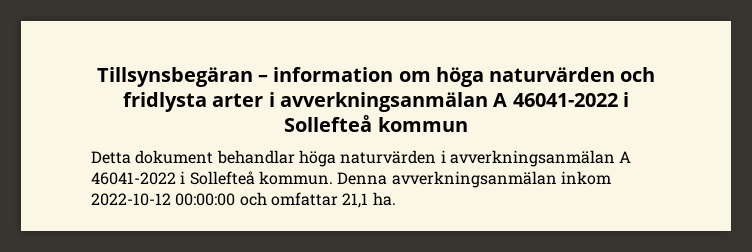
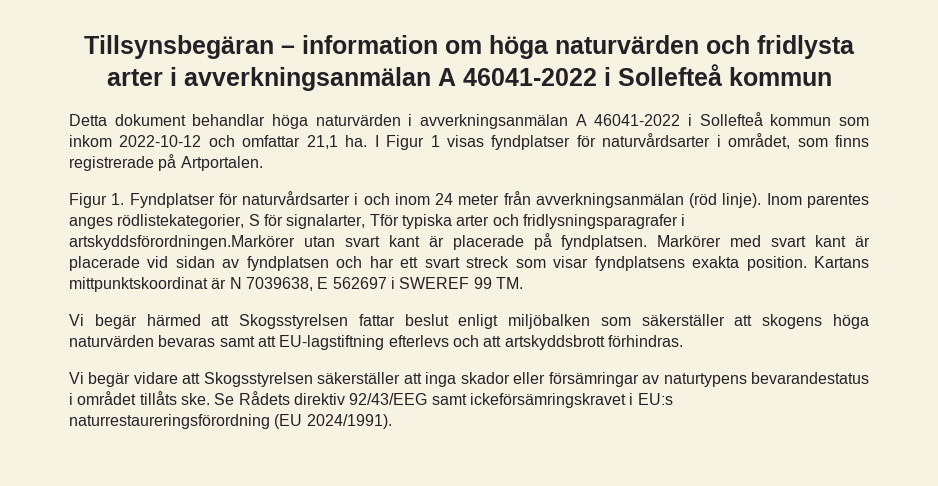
- Detta dokument behandlar höga naturvärden i avverkningsanmälan A 46041-2022 i Sollefteå kommun. Denna avverkningsanmälan inkom 2022-10-12 00:00:00 och omfattar 21,1 ha.
+ Detta dokument behandlar höga naturvärden i avverkningsanmälan A 46041-2022 i Sollefteå kommun som inkom 2022-10-12 och omfattar 21,1 ha.
+ I Figur 1 visas fyndplatser för naturvårdsarter i området, som finns registrerade på Artportalen.
+ Figur 1. Fyndplatser för naturvårdsarter i och inom 24 meter från avverkningsanmälan (röd linje). Inom parentes anges rödlistekategorier, S för signalarter, Tför typiska arter och fridlysningsparagrafer i artskyddsförordningen.Markörer utan svart kant är placerade på fyndplatsen. Markörer med svart kant är placerade vid sidan av fyndplatsen och har ett svart streck som visar fyndplatsens exakta position. Kartans mittpunktskoordinat är N 7039638, E 562697 i SWEREF 99 TM.
+ Vi begär härmed att Skogsstyrelsen fattar beslut enligt miljöbalken som säkerställer att skogens höga naturvärden bevaras samt att EU-lagstiftning efterlevs och att artskyddsbrott förhindras.
+ Vi begär vidare att Skogsstyrelsen säkerställer att inga skador eller försämringar av naturtypens bevarandestatus i området tillåts ske. Se Rådets direktiv 92/43/EEG samt ickeförsämringskravet i EU:s naturrestaureringsförordning (EU 2024/1991).

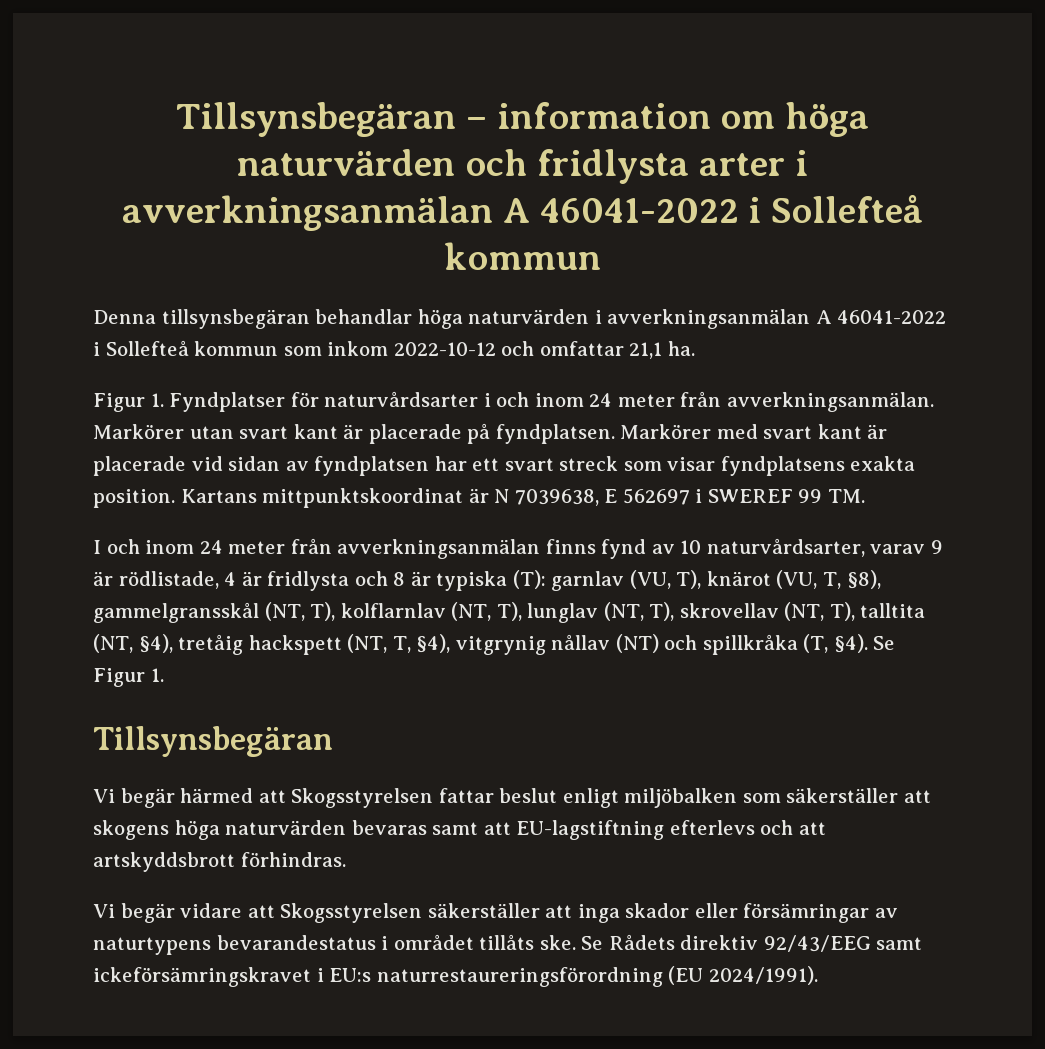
- Detta dokument behandlar höga naturvärden i avverkningsanmälan A 46041-2022 i Sollefteå kommun som inkom 2022-10-12 och omfattar 21,1 ha. I Figur 1 visas fyndplatser för naturvårdsarter i området, som finns registrerade på Artportalen.
+ Denna tillsynsbegäran behandlar höga naturvärden i avverkningsanmälan A 46041-2022 i Sollefteå kommun som inkom 2022-10-12 och omfattar 21,1 ha.
- Figur 1. Fyndplatser för naturvårdsarter i och inom 24 meter från avverkningsanmälan (röd linje). Inom parentes anges rödlistekategorier, S för signalarter, Tför typiska arter och fridlysningsparagrafer i artskyddsförordningen.Markörer utan svart kant är placerade på fyndplatsen.
+ Figur 1. Fyndplatser för naturvårdsarter i och inom 24 meter från avverkningsanmälan. Markörer utan svart kant är placerade på fyndplatsen.
- Markörer med svart kant är placerade vid sidan av fyndplatsen och har ett svart streck som visar fyndplatsens exakta position.
+ Markörer med svart kant är placerade vid sidan av fyndplatsen har ett svart streck som visar fyndplatsens exakta position.
+ I och inom 24 meter från avverkningsanmälan finns fynd av 10 naturvårdsarter, varav 9 är rödlistade, 4 är fridlysta och 8 är typiska (T): garnlav (VU, T), knärot (VU, T, §8), gammelgransskål (NT, T), kolflarnlav (NT, T), lunglav (NT, T), skrovellav (NT, T), talltita (NT, §4), tretåig hackspett (NT, T, §4), vitgrynig nållav (NT) och spillkråka (T, §4). Se Figur 1.
+ Tillsynsbegäran

